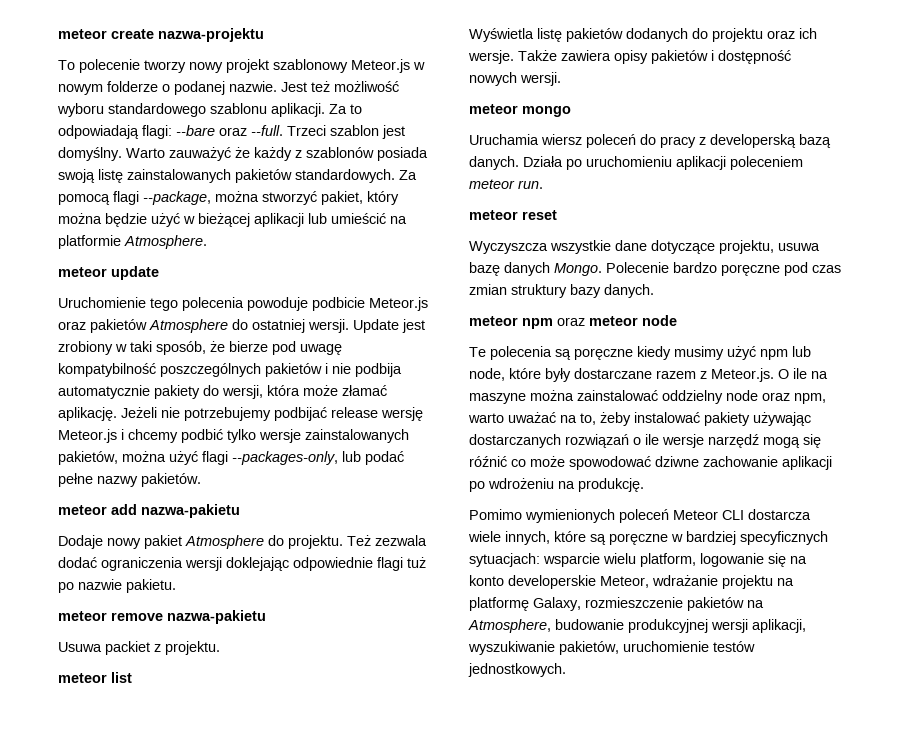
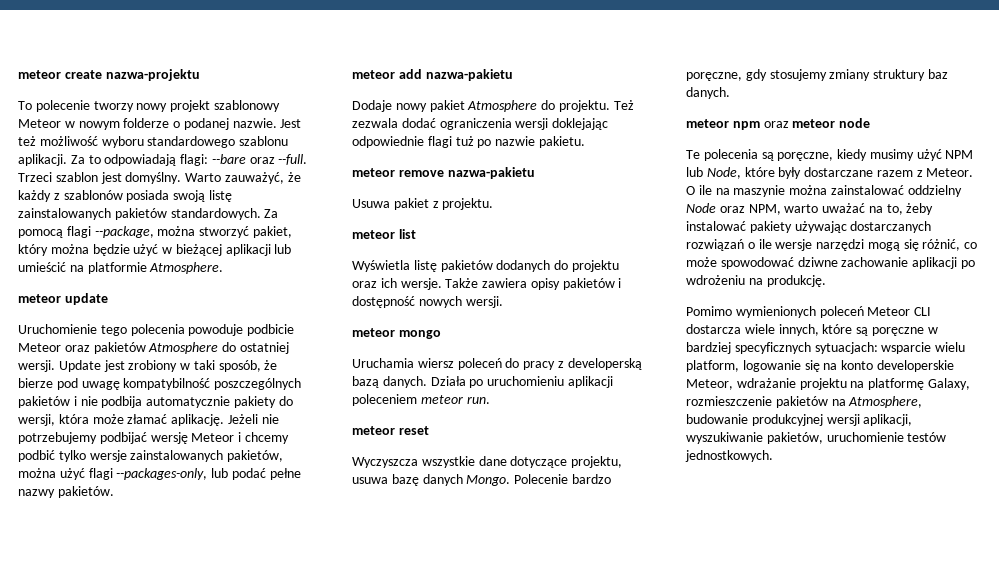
- To polecenie tworzy nowy projekt szablonowy Meteor.js w nowym folderze o podanej nazwie.
+ To polecenie tworzy nowy projekt szablonowy Meteor w nowym folderze o podanej nazwie.
- Warto zauważyć że każdy z szablonów posiada swoją listę zainstalowanych pakietów standardowych.
+ Warto zauważyć, że każdy z szablonów posiada swoją listę zainstalowanych pakietów standardowych.
- Uruchomienie tego polecenia powoduje podbicie Meteor.js oraz pakietów Atmosphere do ostatniej wersji.
+ Uruchomienie tego polecenia powoduje podbicie Meteor oraz pakietów Atmosphere do ostatniej wersji.
- Jeżeli nie potrzebujemy podbijać release wersję Meteor.js i chcemy podbić tylko wersje zainstalowanych pakietów, można użyć flagi --packages-only, lub podać pełne nazwy pakietów.
+ Jeżeli nie potrzebujemy podbijać wersję Meteor i chcemy podbić tylko wersje zainstalowanych pakietów, można użyć flagi --packages-only, lub podać pełne nazwy pakietów.
- Usuwa packiet z projektu.
+ Usuwa pakiet z projektu.
- Polecenie bardzo poręczne pod czas zmian struktury bazy danych.
+ Polecenie bardzo poręczne, gdy stosujemy zmiany struktury baz danych.
- Te polecenia są poręczne kiedy musimy użyć npm lub node, które były dostarczane razem z Meteor.js. O ile na maszyne można zainstalować oddzielny node oraz npm, warto uważać na to, żeby instalować pakiety używając dostarczanych rozwiązań o ile wersje narzędź mogą się róźnić co może spowodować dziwne zachowanie aplikacji po wdrożeniu na produkcję.
+ Te polecenia są poręczne, kiedy musimy użyć NPM lub Node, które były dostarczane razem z Meteor. O ile na maszynie można zainstalować oddzielny Node oraz NPM, warto uważać na to, żeby instalować pakiety używając dostarczanych rozwiązań o ile wersje narzędzi mogą się różnić, co może spowodować dziwne zachowanie aplikacji po wdrożeniu na produkcję.

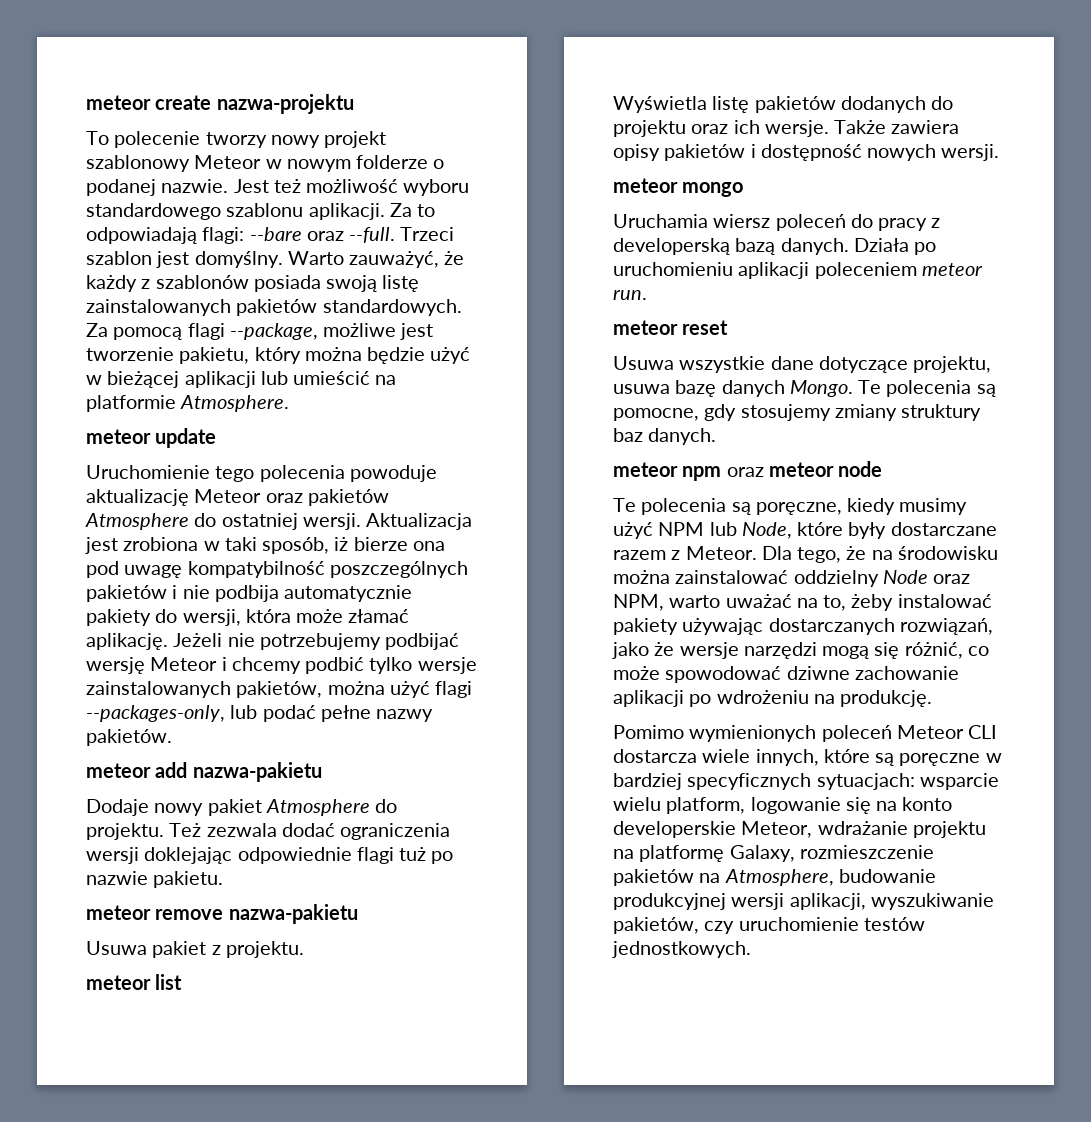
- Za pomocą flagi --package, można stworzyć pakiet, który można będzie użyć w bieżącej aplikacji lub umieścić na platformie Atmosphere.
+ Za pomocą flagi --package, możliwe jest tworzenie pakietu, który można będzie użyć w bieżącej aplikacji lub umieścić na platformie Atmosphere.
- Uruchomienie tego polecenia powoduje podbicie Meteor oraz pakietów Atmosphere do ostatniej wersji.
+ Uruchomienie tego polecenia powoduje aktualizację Meteor oraz pakietów Atmosphere do ostatniej wersji.
- Update jest zrobiony w taki sposób, że bierze pod uwagę kompatybilność poszczególnych pakietów i nie podbija automatycznie pakiety do wersji, która może złamać aplikację.
+ Aktualizacja jest zrobiona w taki sposób, iż bierze ona pod uwagę kompatybilność poszczególnych pakietów i nie podbija automatycznie pakiety do wersji, która może złamać aplikację.
- Wyczyszcza wszystkie dane dotyczące projektu, usuwa bazę danych Mongo.
+ Usuwa wszystkie dane dotyczące projektu, usuwa bazę danych Mongo.
- Polecenie bardzo poręczne, gdy stosujemy zmiany struktury baz danych.
+ Te polecenia są pomocne, gdy stosujemy zmiany struktury baz danych.
- O ile na maszynie można zainstalować oddzielny Node oraz NPM, warto uważać na to, żeby instalować pakiety używając dostarczanych rozwiązań o ile wersje narzędzi mogą się różnić, co może spowodować dziwne zachowanie aplikacji po wdrożeniu na produkcję.
+ Dla tego, że na środowisku można zainstalować oddzielny Node oraz NPM, warto uważać na to, żeby instalować pakiety używając dostarczanych rozwiązań, jako że wersje narzędzi mogą się różnić, co może spowodować dziwne zachowanie aplikacji po wdrożeniu na produkcję.
- Pomimo wymienionych poleceń Meteor CLI dostarcza wiele innych, które są poręczne w bardziej specyficznych sytuacjach: wsparcie wielu platform, logowanie się na konto developerskie Meteor, wdrażanie projektu na platformę Galaxy, rozmieszczenie pakietów na Atmosphere, budowanie produkcyjnej wersji aplikacji, wyszukiwanie pakietów, uruchomienie testów jednostkowych.
+ Pomimo wymienionych poleceń Meteor CLI dostarcza wiele innych, które są poręczne w bardziej specyficznych sytuacjach: wsparcie wielu platform, logowanie się na konto developerskie Meteor, wdrażanie projektu na platformę Galaxy, rozmieszczenie pakietów na Atmosphere, budowanie produkcyjnej wersji aplikacji, wyszukiwanie pakietów, czy uruchomienie testów jednostkowych.

